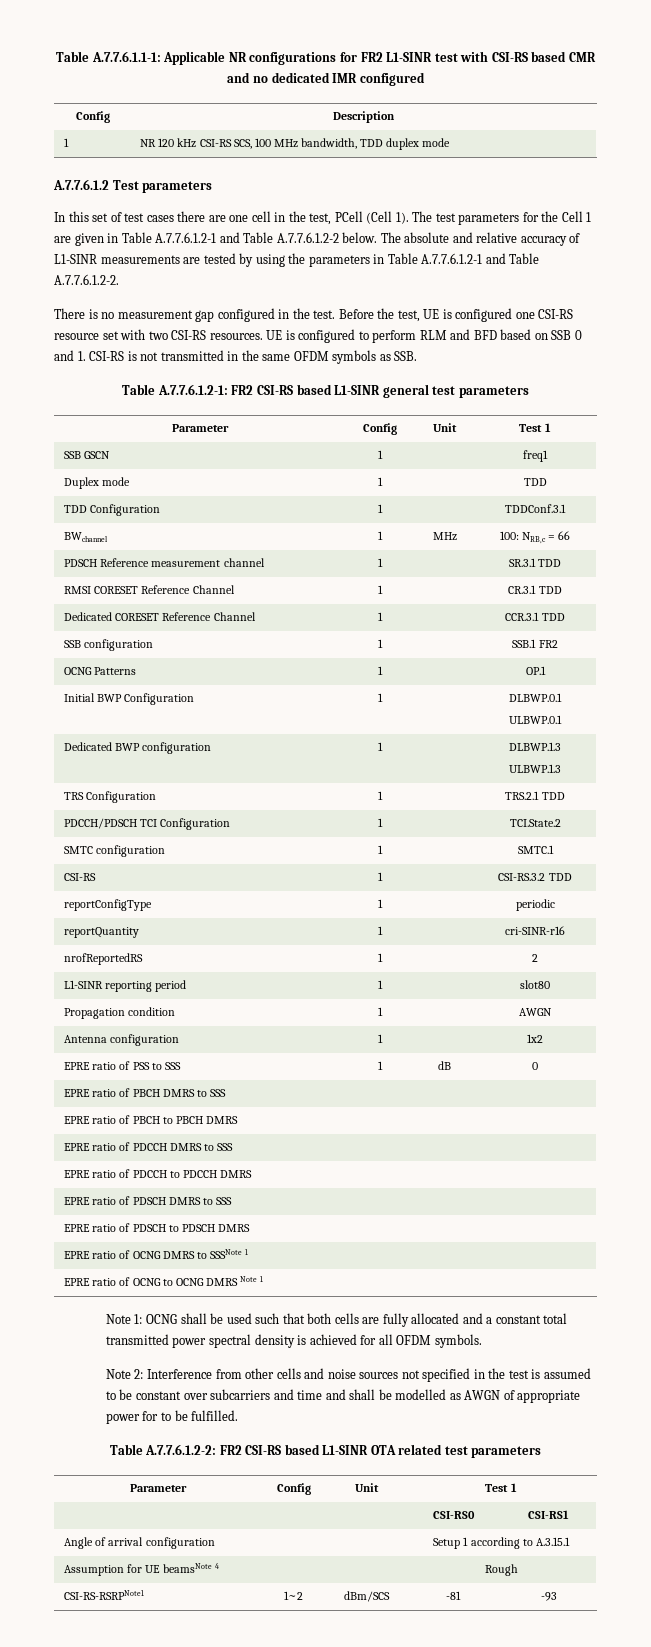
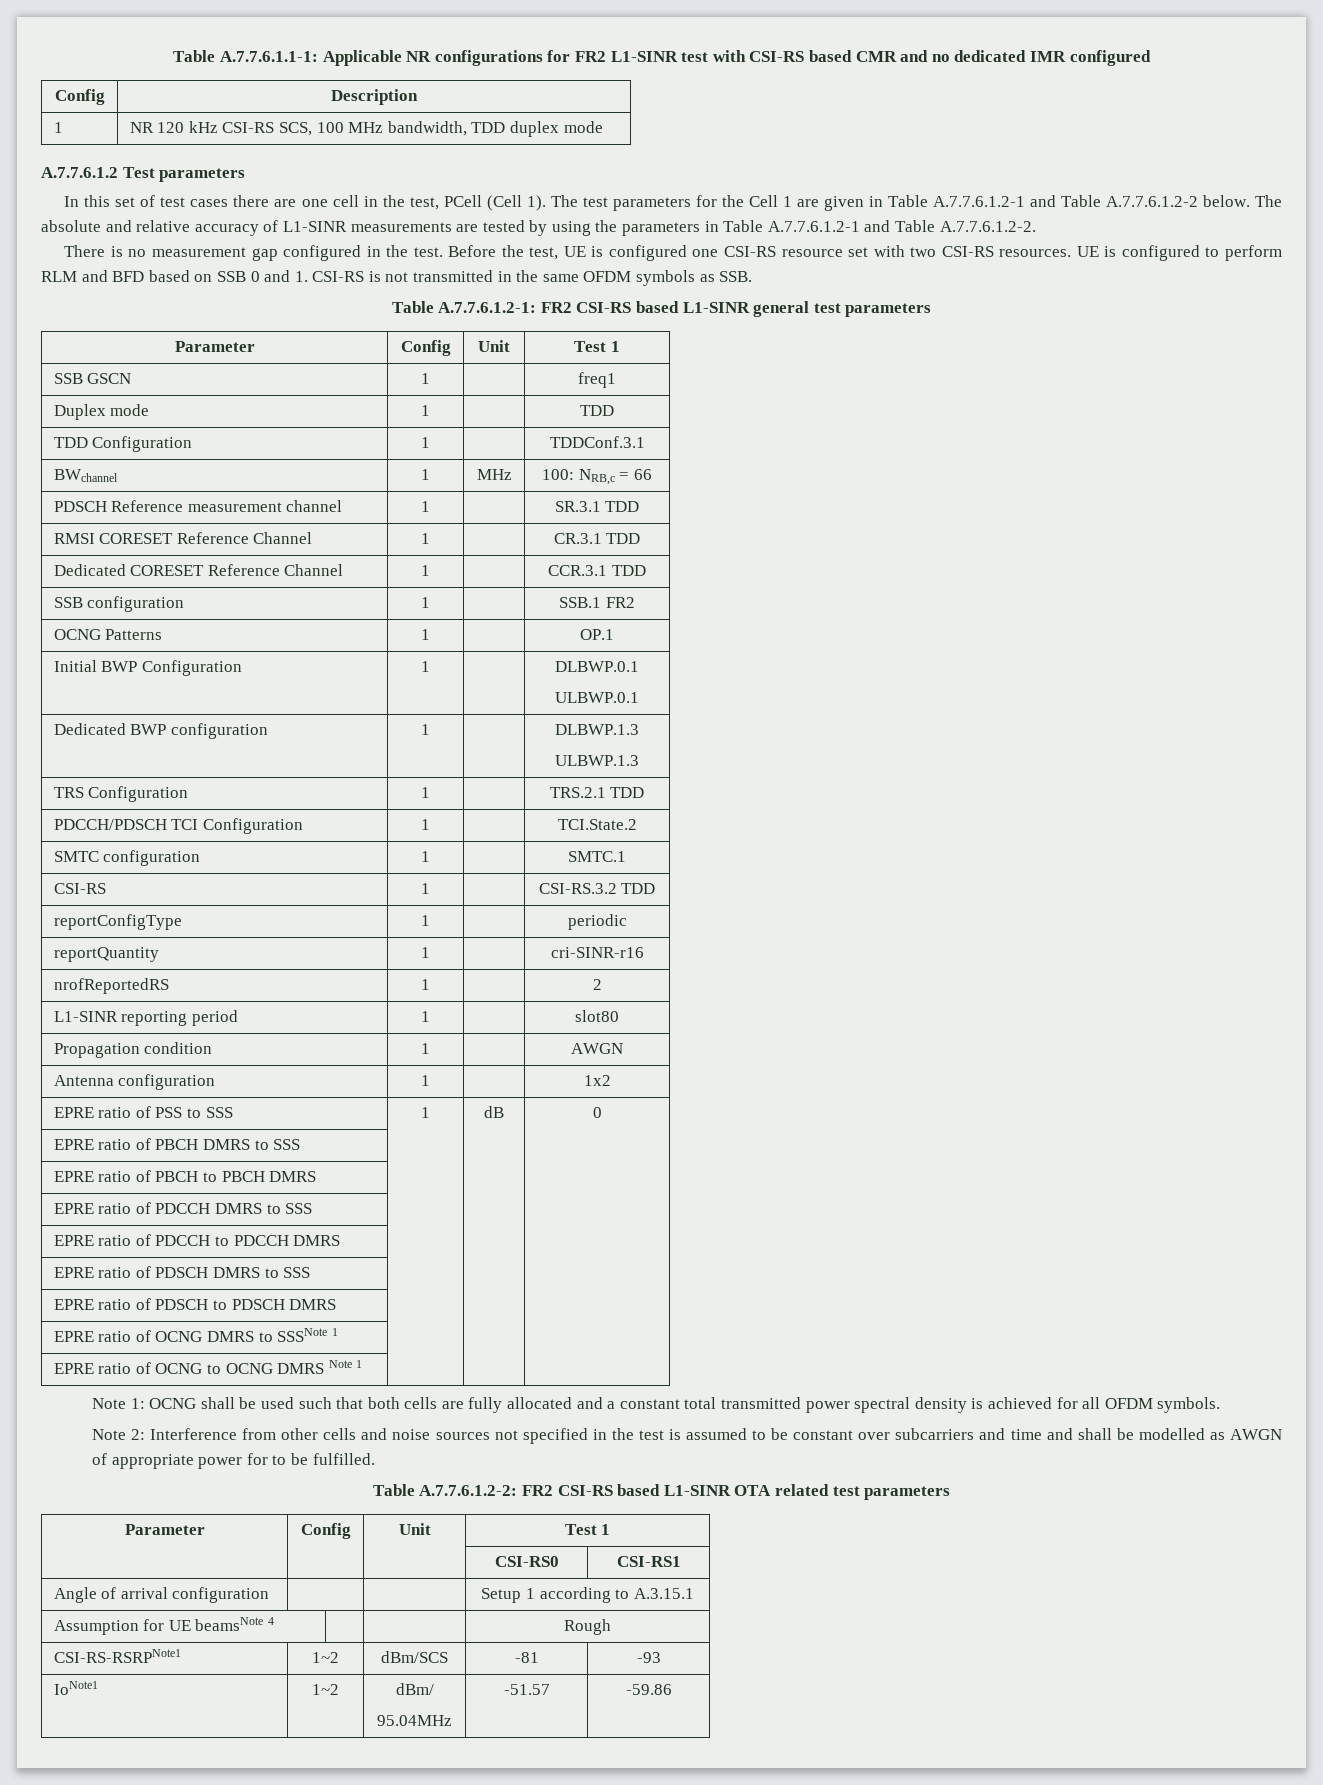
+ IoNote1 | 1~2 | dBm/
+ 95.04MHz | -51.57 | -59.86

